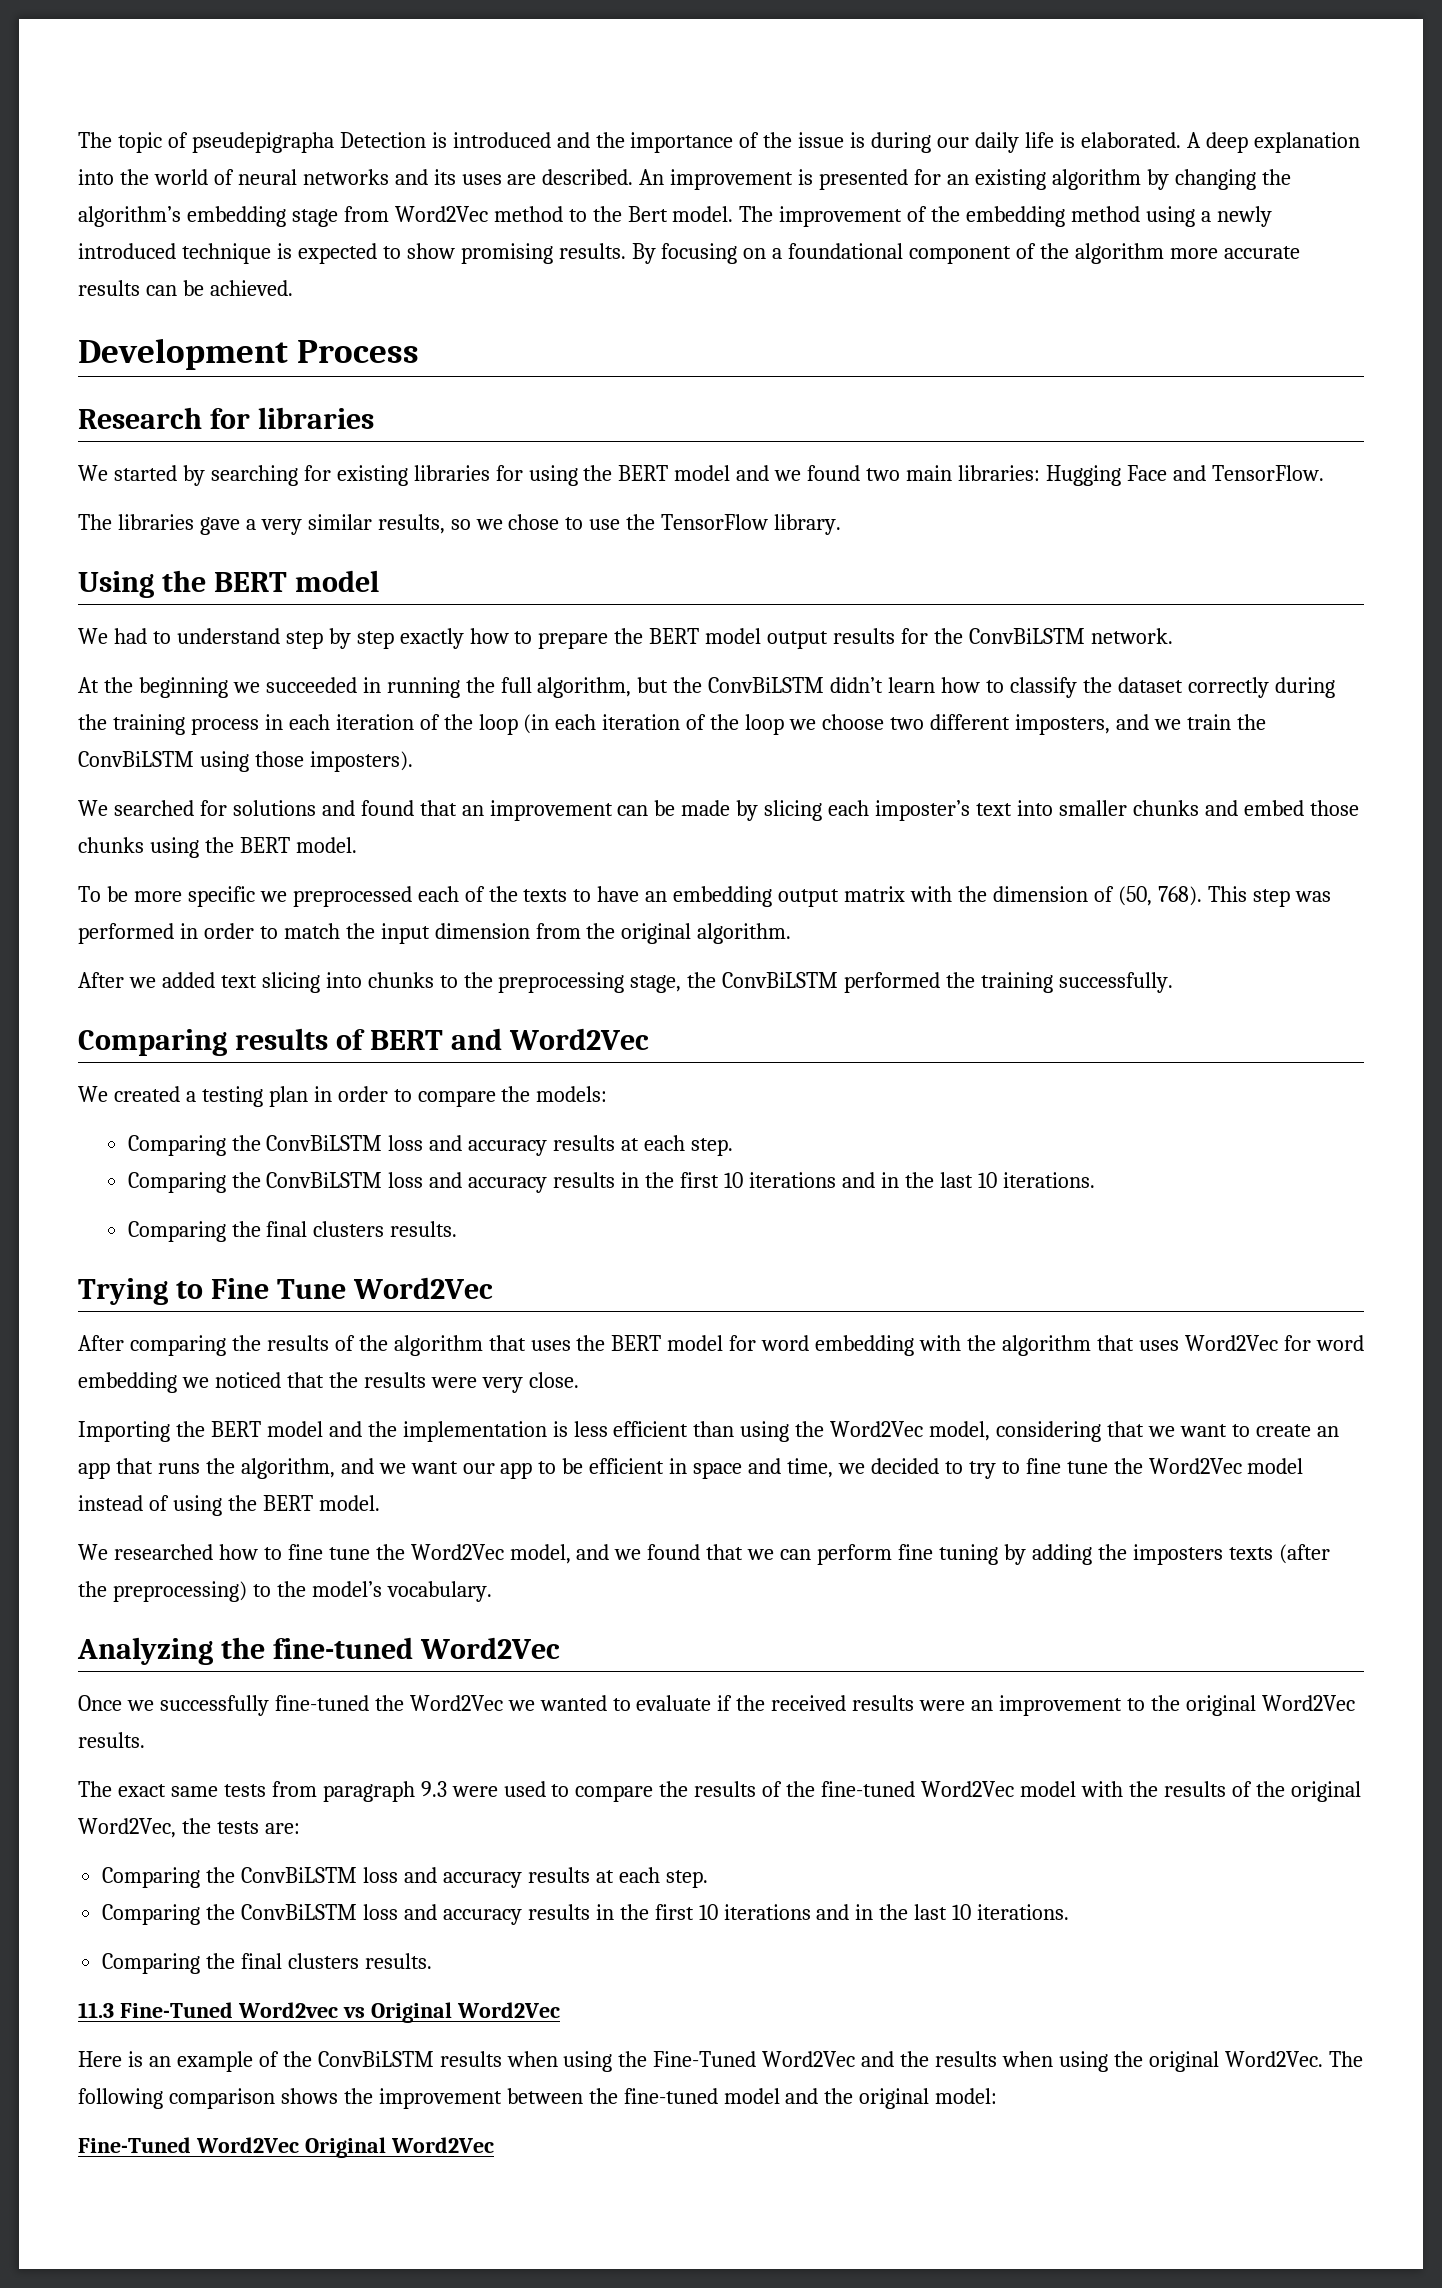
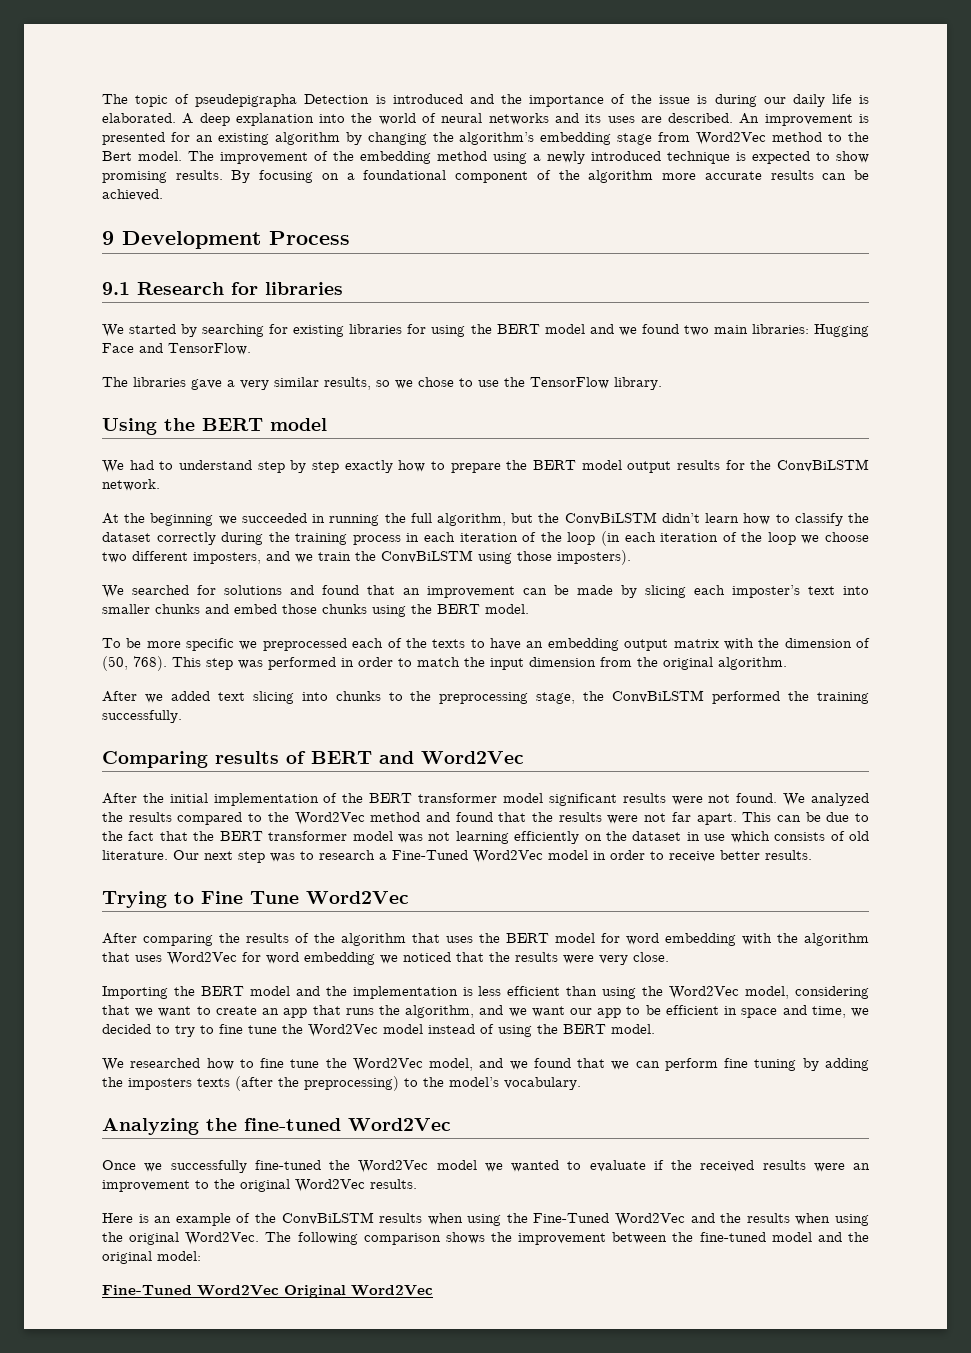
- Development Process
+ 9 Development Process
- Research for libraries
+ 9.1 Research for libraries
- We created a testing plan in order to compare the models:
- Comparing the ConvBiLSTM loss and accuracy results at each step.
- Comparing the ConvBiLSTM loss and accuracy results in the first 10 iterations and in the last 10 iterations.
- Comparing the final clusters results.
+ After the initial implementation of the BERT transformer model significant results were not found. We analyzed the results compared to the Word2Vec method and found that the results were not far apart. This can be due to the fact that the BERT transformer model was not learning efficiently on the dataset in use which consists of old literature. Our next step was to research a Fine-Tuned Word2Vec model in order to receive better results.
- Once we successfully fine-tuned the Word2Vec we wanted to evaluate if the received results were an improvement to the original Word2Vec results.
+ Once we successfully fine-tuned the Word2Vec model we wanted to evaluate if the received results were an improvement to the original Word2Vec results.
- The exact same tests from paragraph 9.3 were used to compare the results of the fine-tuned Word2Vec model with the results of the original Word2Vec, the tests are:
- Comparing the ConvBiLSTM loss and accuracy results at each step.
- Comparing the ConvBiLSTM loss and accuracy results in the first 10 iterations and in the last 10 iterations.
- Comparing the final clusters results.
- 11.3 Fine-Tuned Word2vec vs Original Word2Vec

